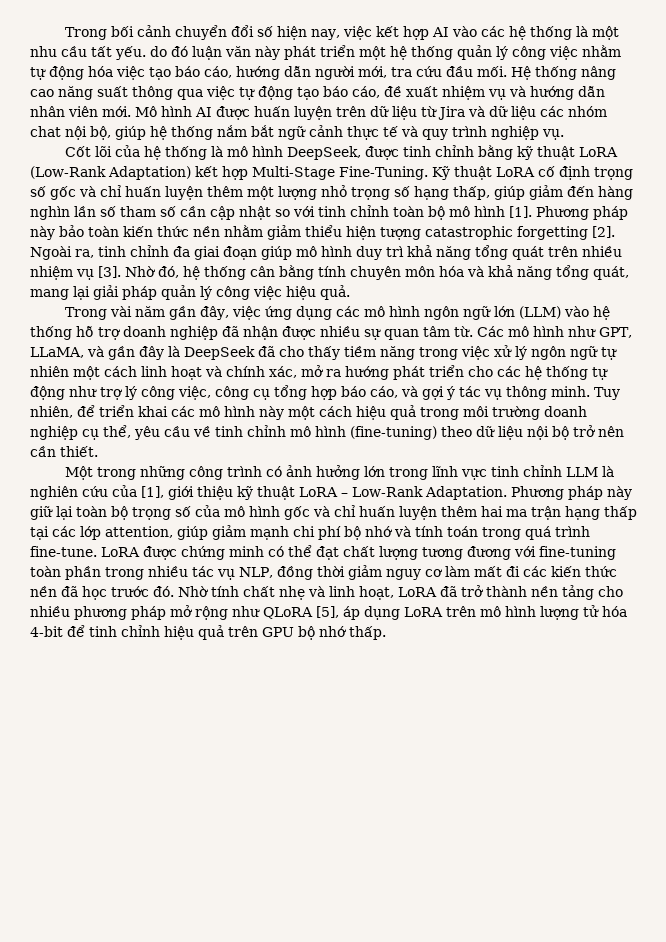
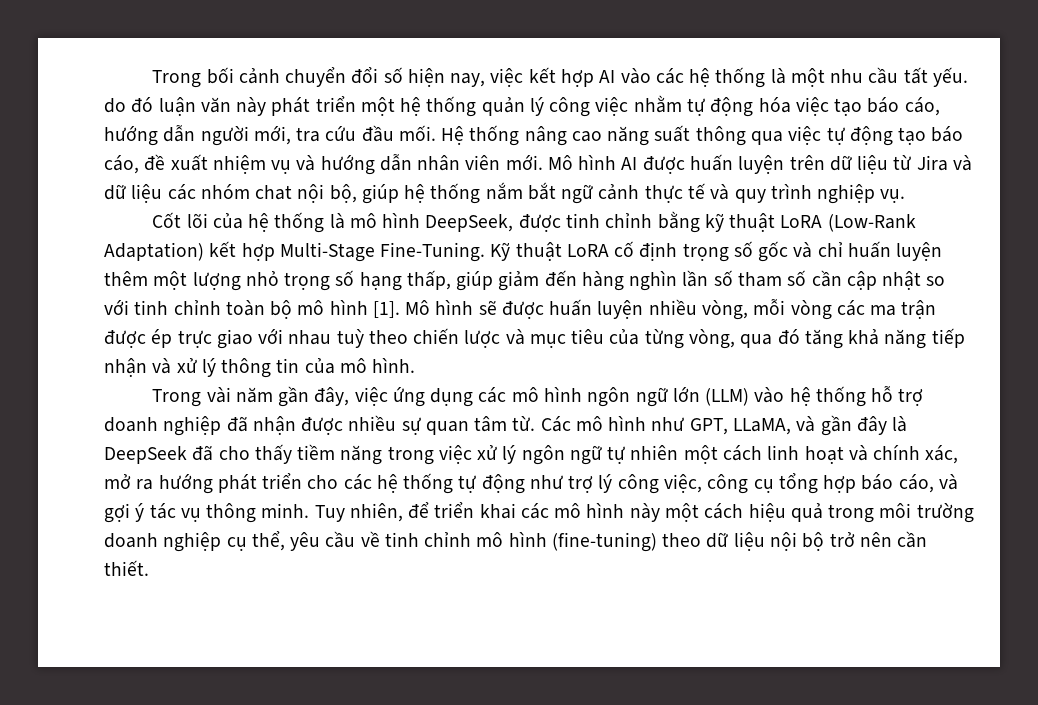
- Phương pháp này bảo toàn kiến thức nền nhằm giảm thiểu hiện tượng catastrophic forgetting [2]. Ngoài ra, tinh chỉnh đa giai đoạn giúp mô hình duy trì khả năng tổng quát trên nhiều nhiệm vụ [3]. Nhờ đó, hệ thống cân bằng tính chuyên môn hóa và khả năng tổng quát, mang lại giải pháp quản lý công việc hiệu quả.
+ Mô hình sẽ được huấn luyện nhiều vòng, mỗi vòng các ma trận được ép trực giao với nhau tuỳ theo chiến lược và mục tiêu của từng vòng, qua đó tăng khả năng tiếp nhận và xử lý thông tin của mô hình.
- Một trong những công trình có ảnh hưởng lớn trong lĩnh vực tinh chỉnh LLM là nghiên cứu của [1], giới thiệu kỹ thuật LoRA – Low-Rank Adaptation. Phương pháp này giữ lại toàn bộ trọng số của mô hình gốc và chỉ huấn luyện thêm hai ma trận hạng thấp tại các lớp attention, giúp giảm mạnh chi phí bộ nhớ và tính toán trong quá trình fine-tune. LoRA được chứng minh có thể đạt chất lượng tương đương với fine-tuning toàn phần trong nhiều tác vụ NLP, đồng thời giảm nguy cơ làm mất đi các kiến thức nền đã học trước đó. Nhờ tính chất nhẹ và linh hoạt, LoRA đã trở thành nền tảng cho nhiều phương pháp mở rộng như QLoRA [5], áp dụng LoRA trên mô hình lượng tử hóa 4-bit để tinh chỉnh hiệu quả trên GPU bộ nhớ thấp.

